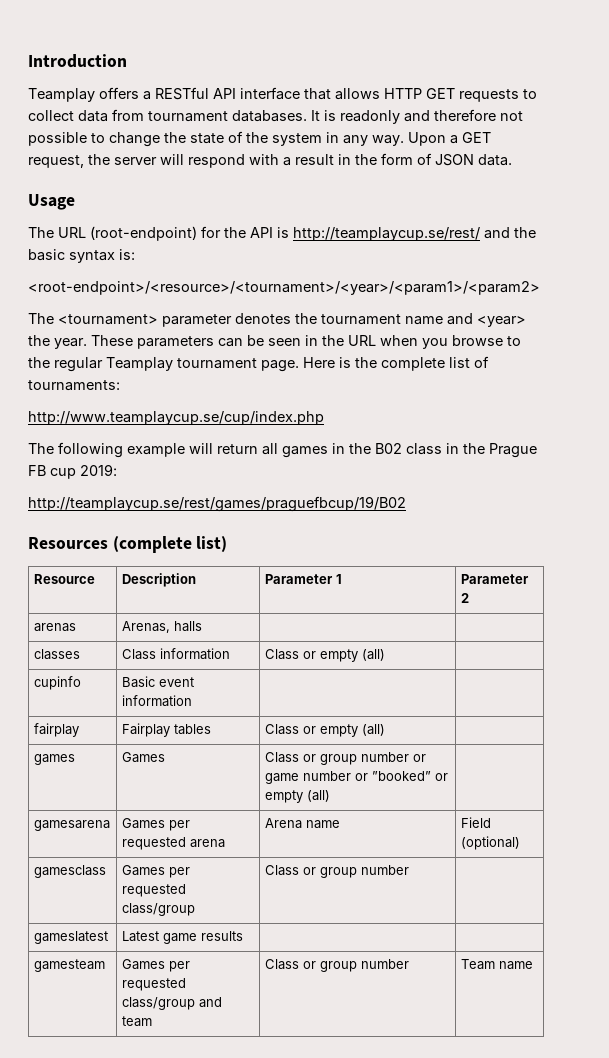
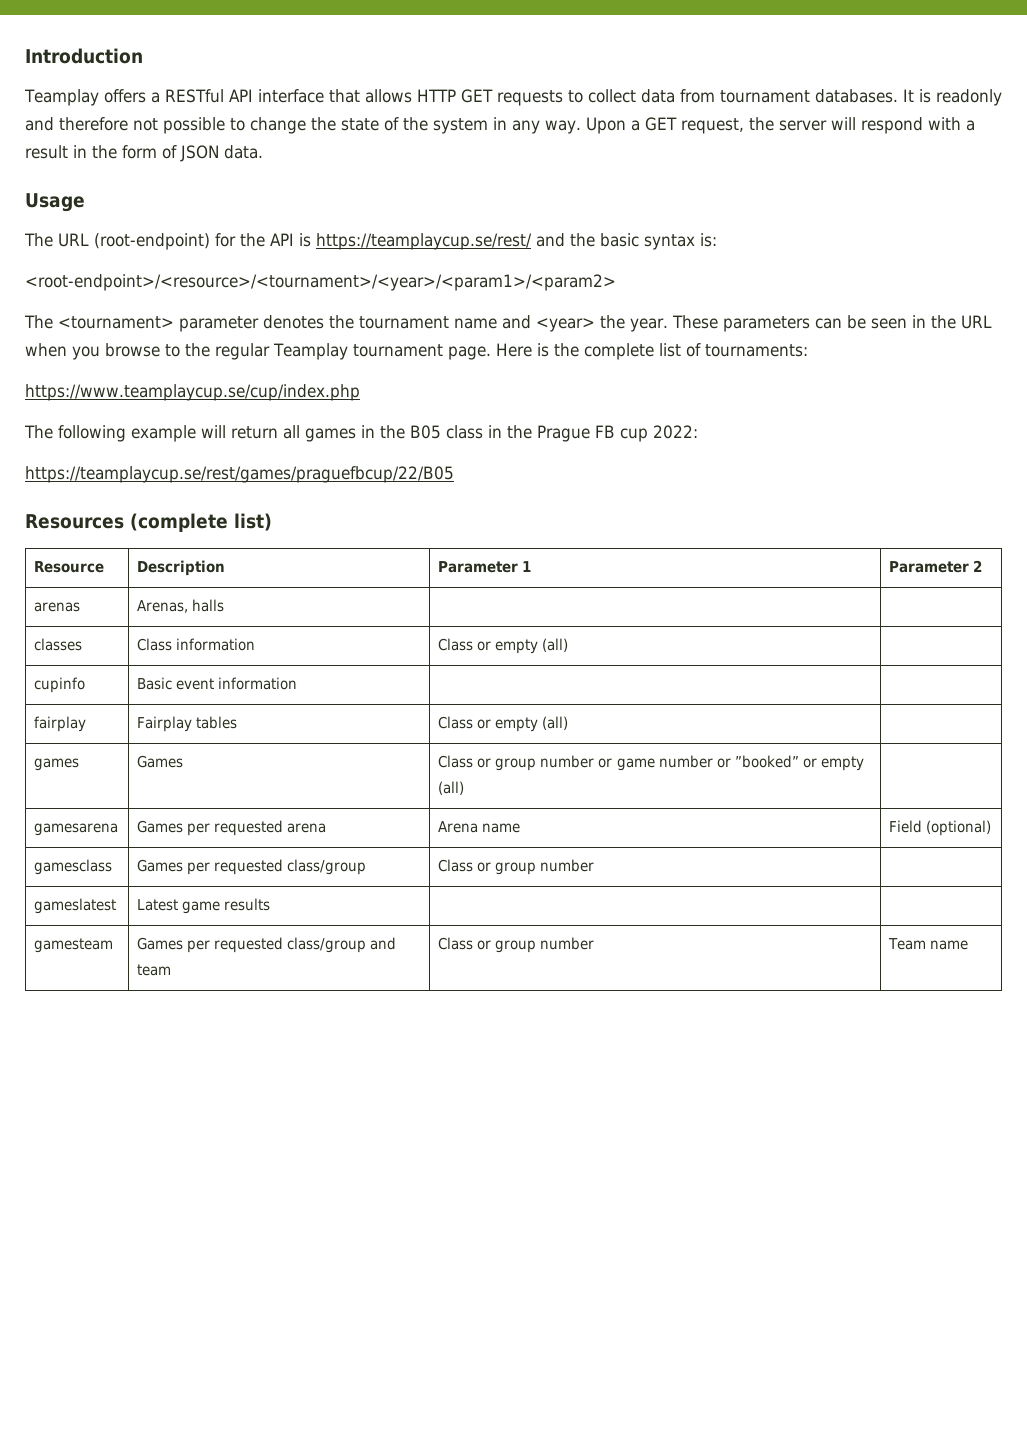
- The URL (root-endpoint) for the API is http://teamplaycup.se/rest/ and the basic syntax is:
+ The URL (root-endpoint) for the API is https://teamplaycup.se/rest/ and the basic syntax is:
- http://www.teamplaycup.se/cup/index.php
+ https://www.teamplaycup.se/cup/index.php
- The following example will return all games in the B02 class in the Prague FB cup 2019:
- http://teamplaycup.se/rest/games/praguefbcup/19/B02
+ The following example will return all games in the B05 class in the Prague FB cup 2022:
+ https://teamplaycup.se/rest/games/praguefbcup/22/B05

